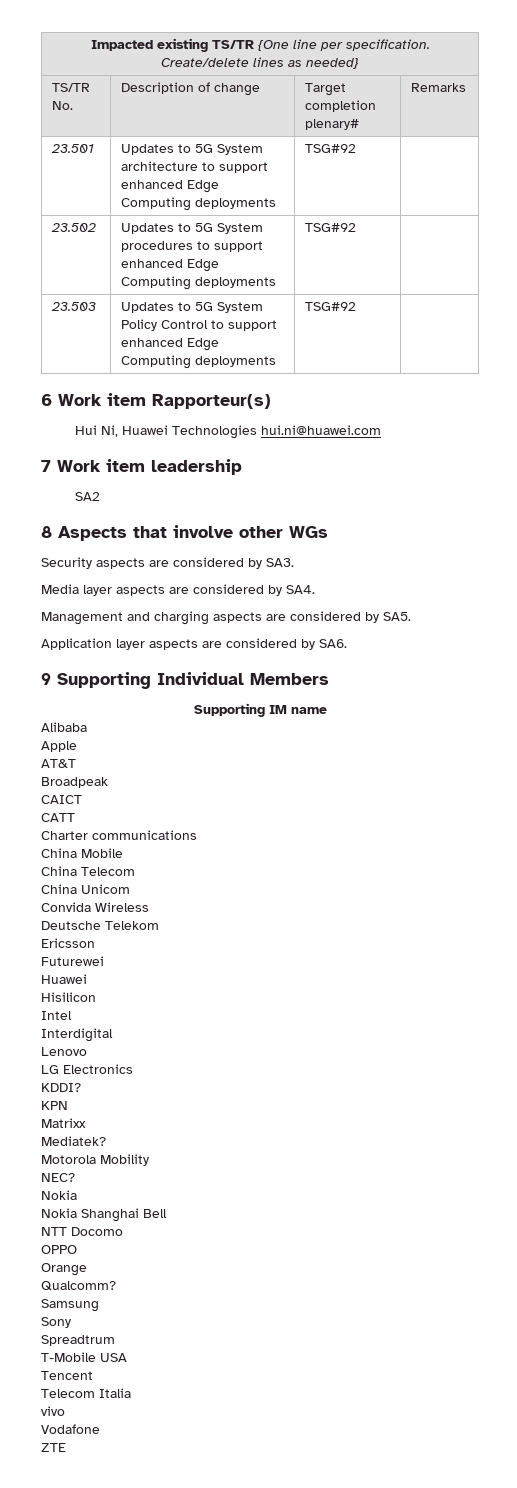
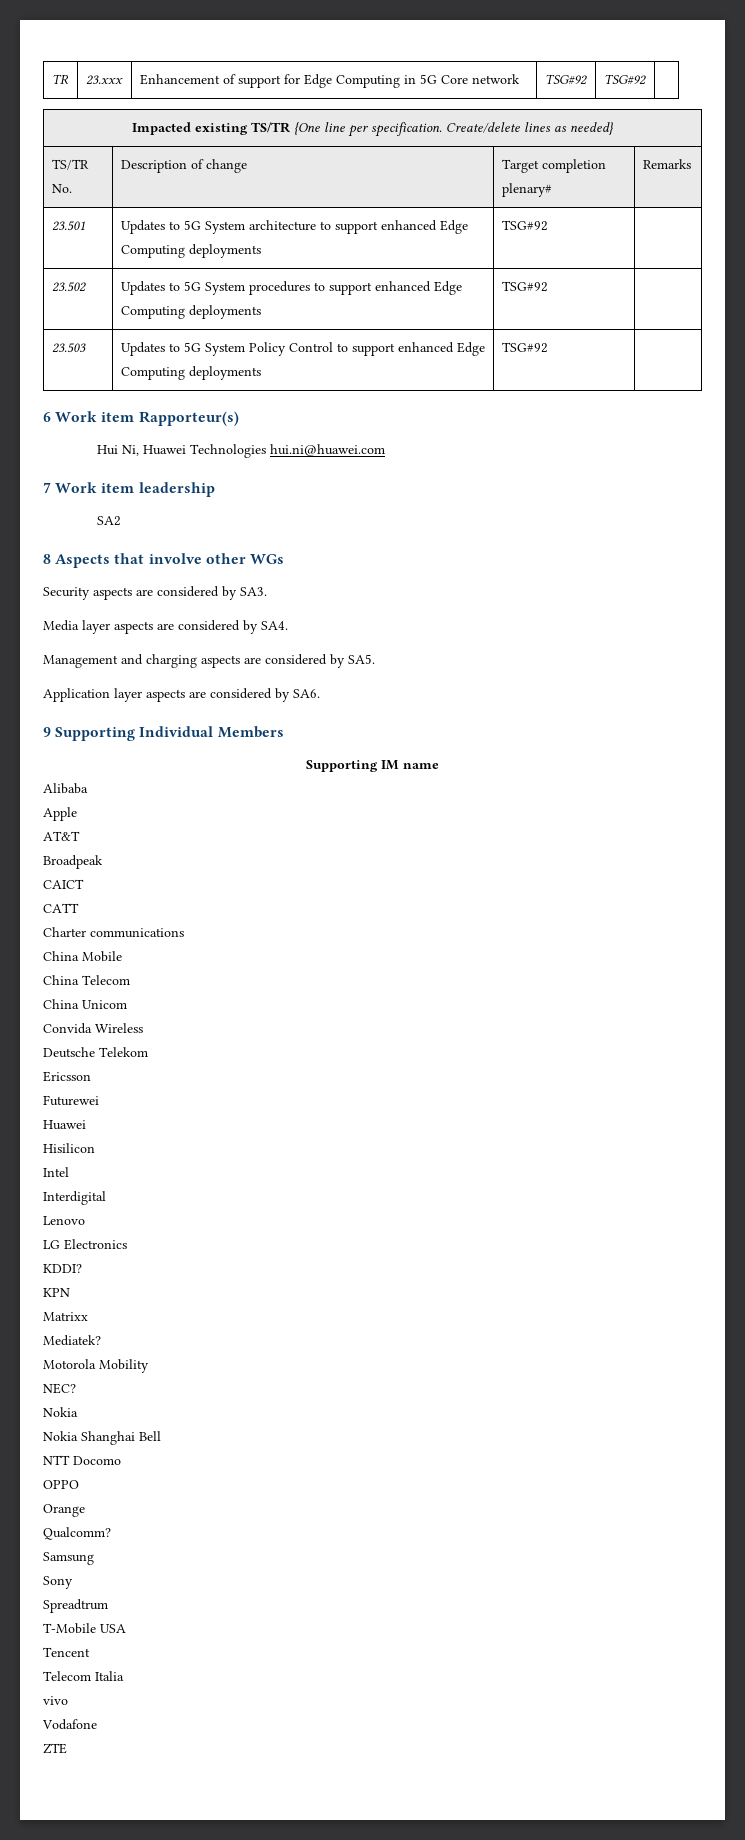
+ TR | 23.xxx | Enhancement of support for Edge Computing in 5G Core network | TSG#92 | TSG#92 |

